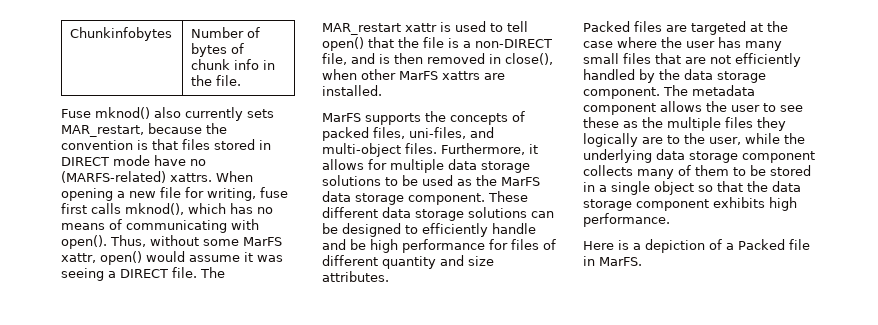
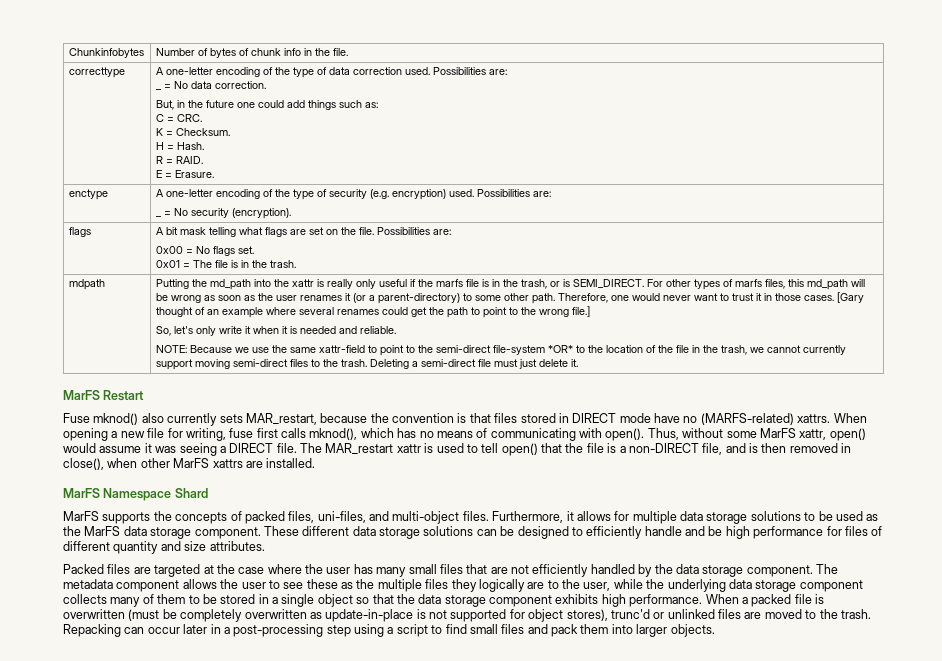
+ correcttype | A one-letter encoding of the type of data correction used. Possibilities are:
+ _ = No data correction.
+ But, in the future one could add things such as:
+ C = CRC.
+ K = Checksum.
+ H = Hash.
+ R = RAID.
+ E = Erasure.
+ enctype | A one-letter encoding of the type of security (e.g. encryption) used. Possibilities are:
+ _ = No security (encryption).
+ flags | A bit mask telling what flags are set on the file. Possibilities are:
+ 0x00 = No flags set.
+ 0x01 = The file is in the trash.
+ mdpath | Putting the md_path into the xattr is really only useful if the marfs file is in the trash, or is SEMI_DIRECT. For other types of marfs files, this md_path will be wrong as soon as the user renames it (or a parent-directory) to some other path. Therefore, one would never want to trust it in those cases. [Gary thought of an example where several renames could get the path to point to the wrong file.]
+ So, let's only write it when it is needed and reliable.
+ NOTE: Because we use the same xattr-field to point to the semi-direct file-system *OR* to the location of the file in the trash, we cannot currently support moving semi-direct files to the trash. Deleting a semi-direct file must just delete it.
+ MarFS Restart
+ MarFS Namespace Shard
- The metadata component allows the user to see these as the multiple files they logically are to the user, while the underlying data storage component collects many of them to be stored in a single object so that the data storage component exhibits high performance.
- Here is a depiction of a Packed file in MarFS.
+ The metadata component allows the user to see these as the multiple files they logically are to the user, while the underlying data storage component collects many of them to be stored in a single object so that the data storage component exhibits high performance. When a packed file is overwritten (must be completely overwritten as update-in-place is not supported for object stores), trunc'd or unlinked files are moved to the trash. Repacking can occur later in a post-processing step using a script to find small files and pack them into larger objects.

